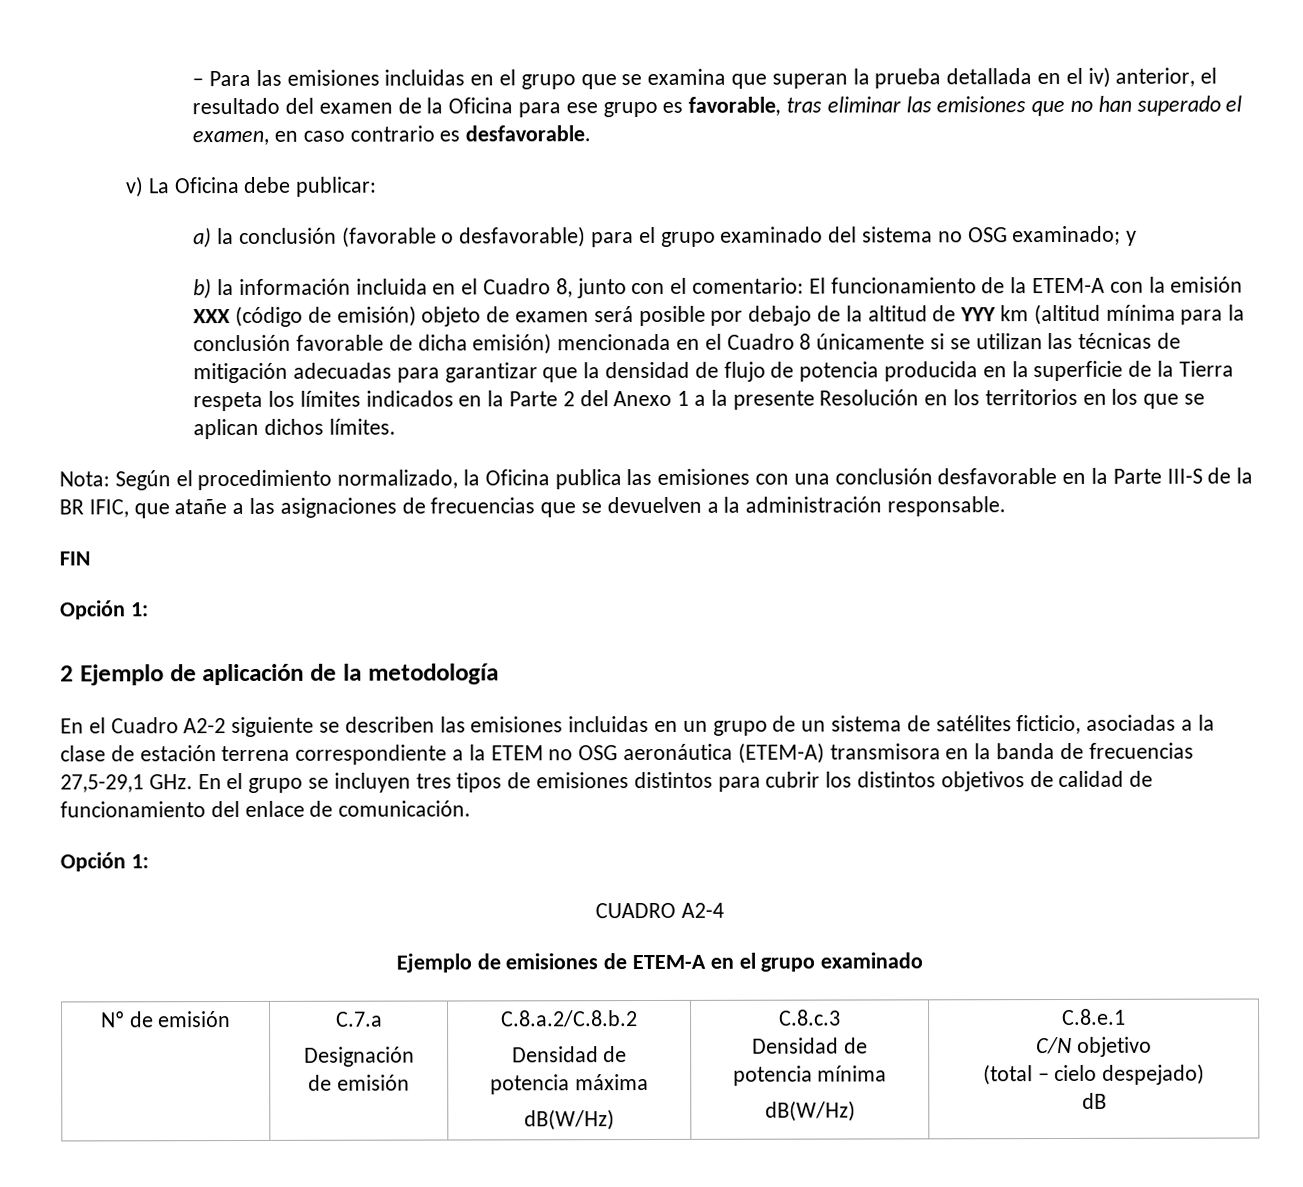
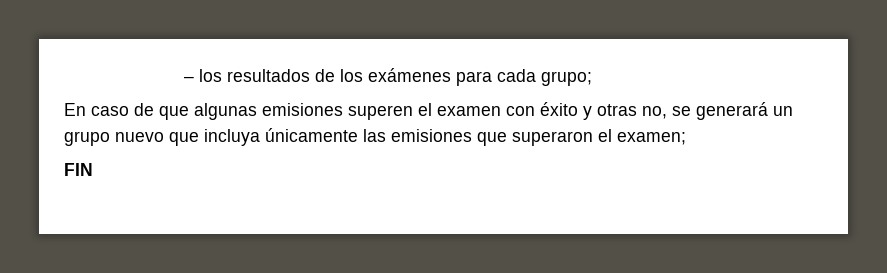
- – Para las emisiones incluidas en el grupo que se examina que superan la prueba detallada en el iv) anterior, el resultado del examen de la Oficina para ese grupo es favorable, tras eliminar las emisiones que no han superado el examen, en caso contrario es desfavorable.
- v) La Oficina debe publicar:
- a) la conclusión (favorable o desfavorable) para el grupo examinado del sistema no OSG examinado; y
- b) la información incluida en el Cuadro 8, junto con el comentario: El funcionamiento de la ETEM-A con la emisión XXX (código de emisión) objeto de examen será posible por debajo de la altitud de YYY km (altitud mínima para la conclusión favorable de dicha emisión) mencionada en el Cuadro 8 únicamente si se utilizan las técnicas de mitigación adecuadas para garantizar que la densidad de flujo de potencia producida en la superficie de la Tierra respeta los límites indicados en la Parte 2 del Anexo 1 a la presente Resolución en los territorios en los que se aplican dichos límites.
- Nota: Según el procedimiento normalizado, la Oficina publica las emisiones con una conclusión desfavorable en la Parte III-S de la BR IFIC, que atañe a las asignaciones de frecuencias que se devuelven a la administración responsable.
+ – los resultados de los exámenes para cada grupo;
+ En caso de que algunas emisiones superen el examen con éxito y otras no, se generará un grupo nuevo que incluya únicamente las emisiones que superaron el examen;
  FIN
- Opción 1:
- 2 Ejemplo de aplicación de la metodología
- En el Cuadro A2-2 siguiente se describen las emisiones incluidas en un grupo de un sistema de satélites ficticio, asociadas a la clase de estación terrena correspondiente a la ETEM no OSG aeronáutica (ETEM-A) transmisora en la banda de frecuencias 27,5-29,1 GHz. En el grupo se incluyen tres tipos de emisiones distintos para cubrir los distintos objetivos de calidad de funcionamiento del enlace de comunicación.
- Opción 1:
- CUADRO A2-4
- Ejemplo de emisiones de ETEM-A en el grupo examinado
- Nº de emisión | C.7.a
- Designación
- de emisión | C.8.a.2/C.8.b.2
- Densidad de
- potencia máxima
- dB(W/Hz) | C.8.c.3
- Densidad de
- potencia mínima
- dB(W/Hz) | C.8.e.1
- C/N objetivo
- (total – cielo despejado)
- dB

